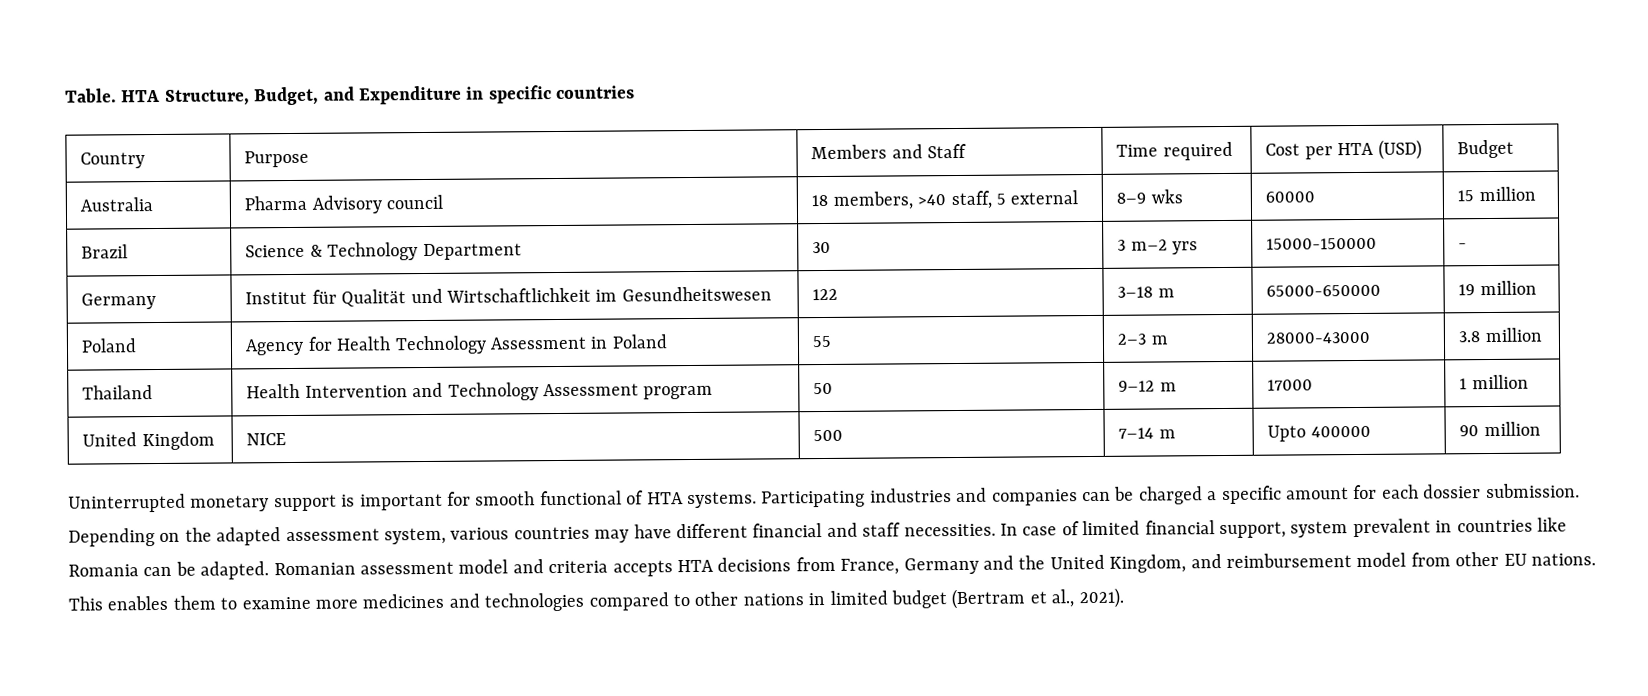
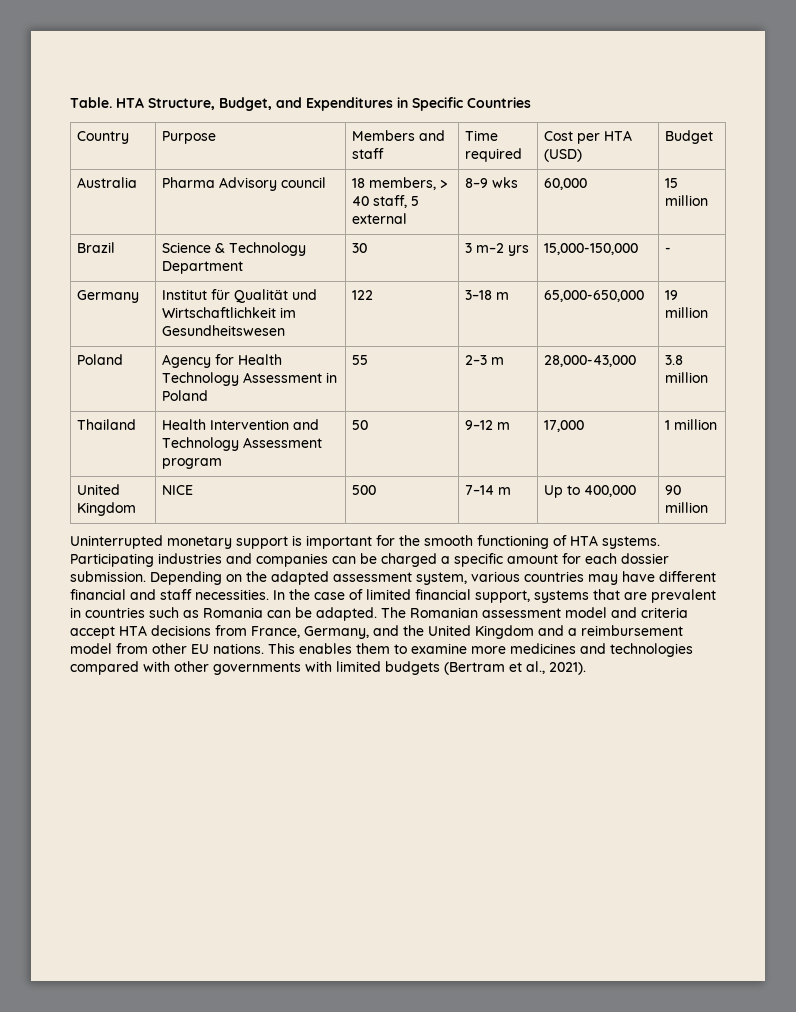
- HTA Structure, Budget, and Expenditure in specific countries
+ HTA Structure, Budget, and Expenditures in Specific Countries
- Country | Purpose | Members and Staff | Time required | Cost per HTA (USD) | Budget
+ Country | Purpose | Members and staff | Time required | Cost per HTA (USD) | Budget
- Australia | Pharma Advisory council | 18 members, >40 staff, 5 external | 8–9 wks | 60000 | 15 million
+ Australia | Pharma Advisory council | 18 members, > 40 staff, 5 external | 8–9 wks | 60,000 | 15 million
- Brazil | Science & Technology Department | 30 | 3 m–2 yrs | 15000-150000 | -
+ Brazil | Science & Technology Department | 30 | 3 m–2 yrs | 15,000-150,000 | -
- Germany | Institut für Qualität und Wirtschaftlichkeit im Gesundheitswesen | 122 | 3–18 m | 65000-650000 | 19 million
+ Germany | Institut für Qualität und Wirtschaftlichkeit im Gesundheitswesen | 122 | 3–18 m | 65,000-650,000 | 19 million
- Poland | Agency for Health Technology Assessment in Poland | 55 | 2–3 m | 28000-43000 | 3.8 million
+ Poland | Agency for Health Technology Assessment in Poland | 55 | 2–3 m | 28,000-43,000 | 3.8 million
- Thailand | Health Intervention and Technology Assessment program | 50 | 9–12 m | 17000 | 1 million
+ Thailand | Health Intervention and Technology Assessment program | 50 | 9–12 m | 17,000 | 1 million
- United Kingdom | NICE | 500 | 7–14 m | Upto 400000 | 90 million
+ United Kingdom | NICE | 500 | 7–14 m | Up to 400,000 | 90 million
- Uninterrupted monetary support is important for smooth functional of HTA systems.
+ Uninterrupted monetary support is important for the smooth functioning of HTA systems.
- In case of limited financial support, system prevalent in countries like Romania can be adapted.
+ In the case of limited financial support, systems that are prevalent in countries such as Romania can be adapted.
- Romanian assessment model and criteria accepts HTA decisions from France, Germany and the United Kingdom, and reimbursement model from other EU nations.
+ The Romanian assessment model and criteria accept HTA decisions from France, Germany, and the United Kingdom and a reimbursement model from other EU nations.
- This enables them to examine more medicines and technologies compared to other nations in limited budget (Bertram et al., 2021).
+ This enables them to examine more medicines and technologies compared with other governments with limited budgets (Bertram et al., 2021).

